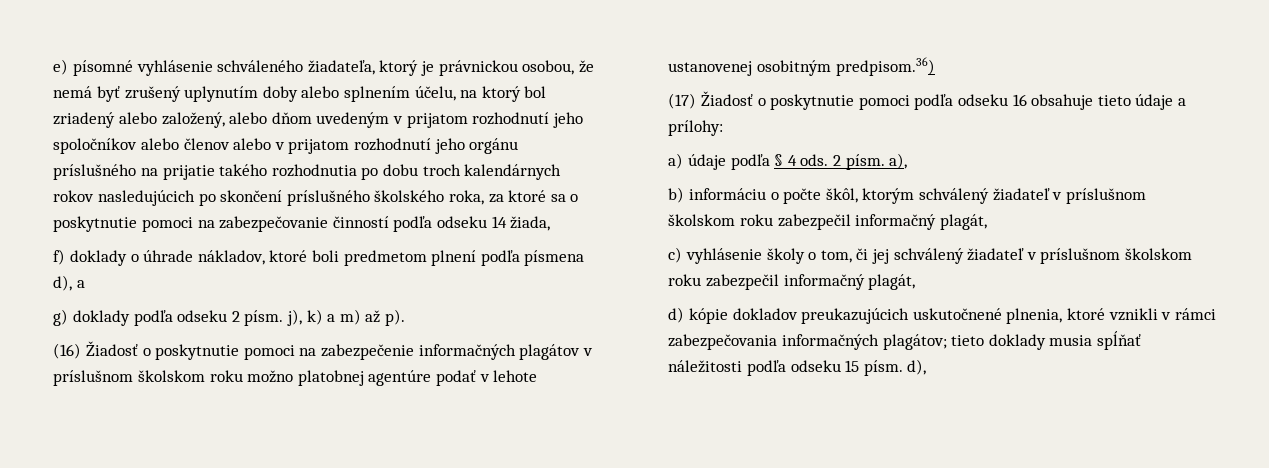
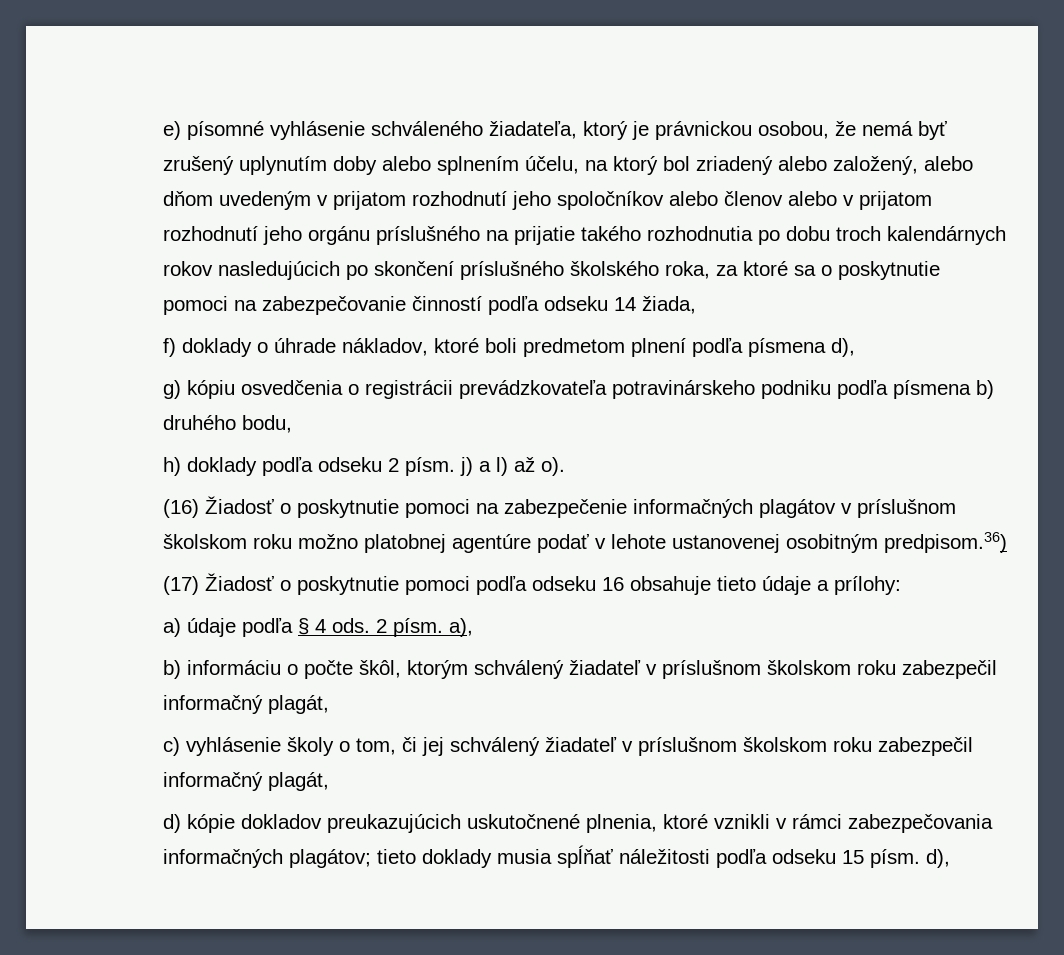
- f) doklady o úhrade nákladov, ktoré boli predmetom plnení podľa písmena d), a
+ f) doklady o úhrade nákladov, ktoré boli predmetom plnení podľa písmena d),
- g) doklady podľa odseku 2 písm. j), k) a m) až p).
+ g) kópiu osvedčenia o registrácii prevádzkovateľa potravinárskeho podniku podľa písmena b) druhého bodu,
+ h) doklady podľa odseku 2 písm. j) a l) až o).

